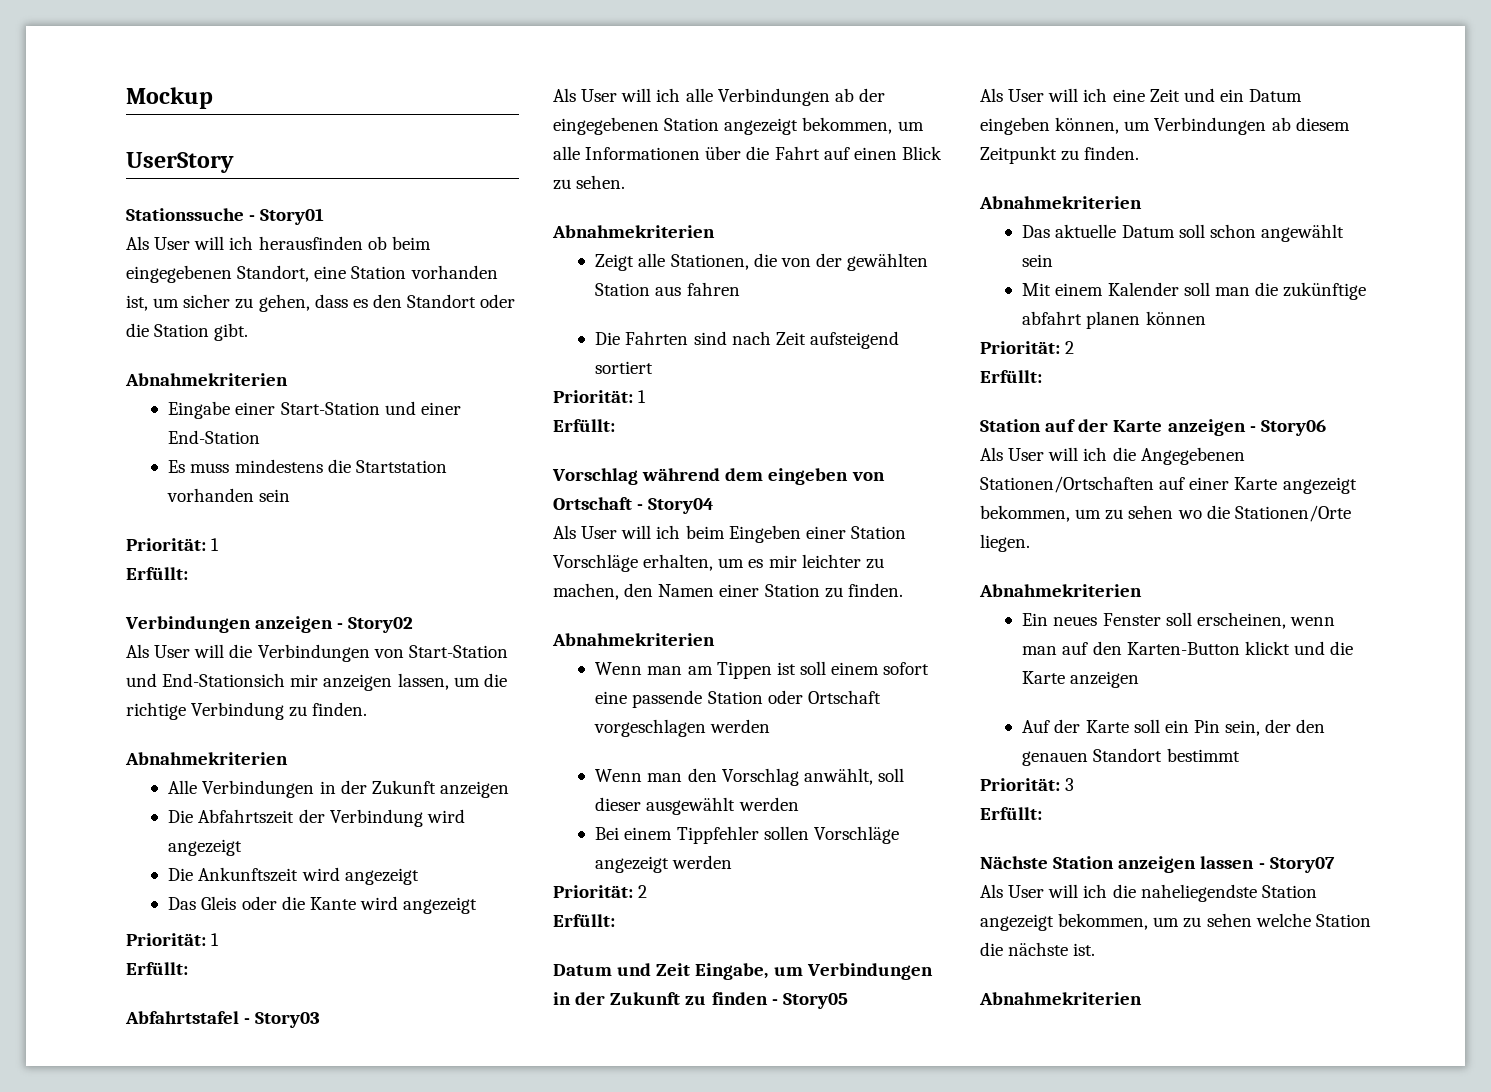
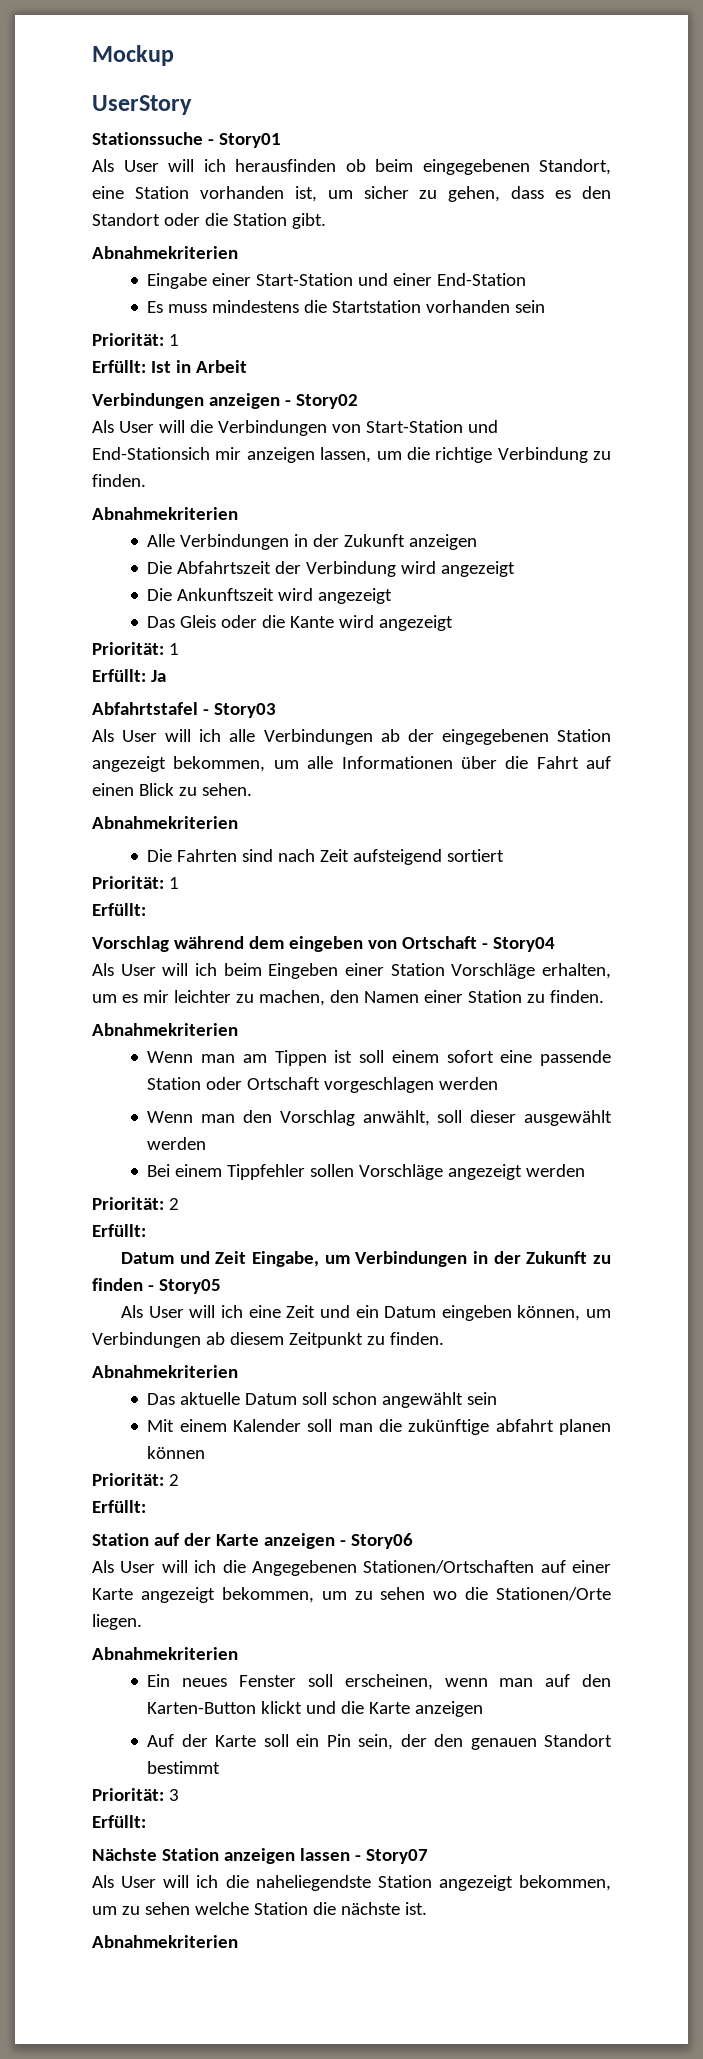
  Es muss mindestens die Startstation vorhanden sein
  Priorität: 1
- Erfüllt:
+ Erfüllt: Ist in Arbeit
  Das Gleis oder die Kante wird angezeigt
  Priorität: 1
- Erfüllt:
+ Erfüllt: Ja
- Zeigt alle Stationen, die von der gewählten Station aus fahren

